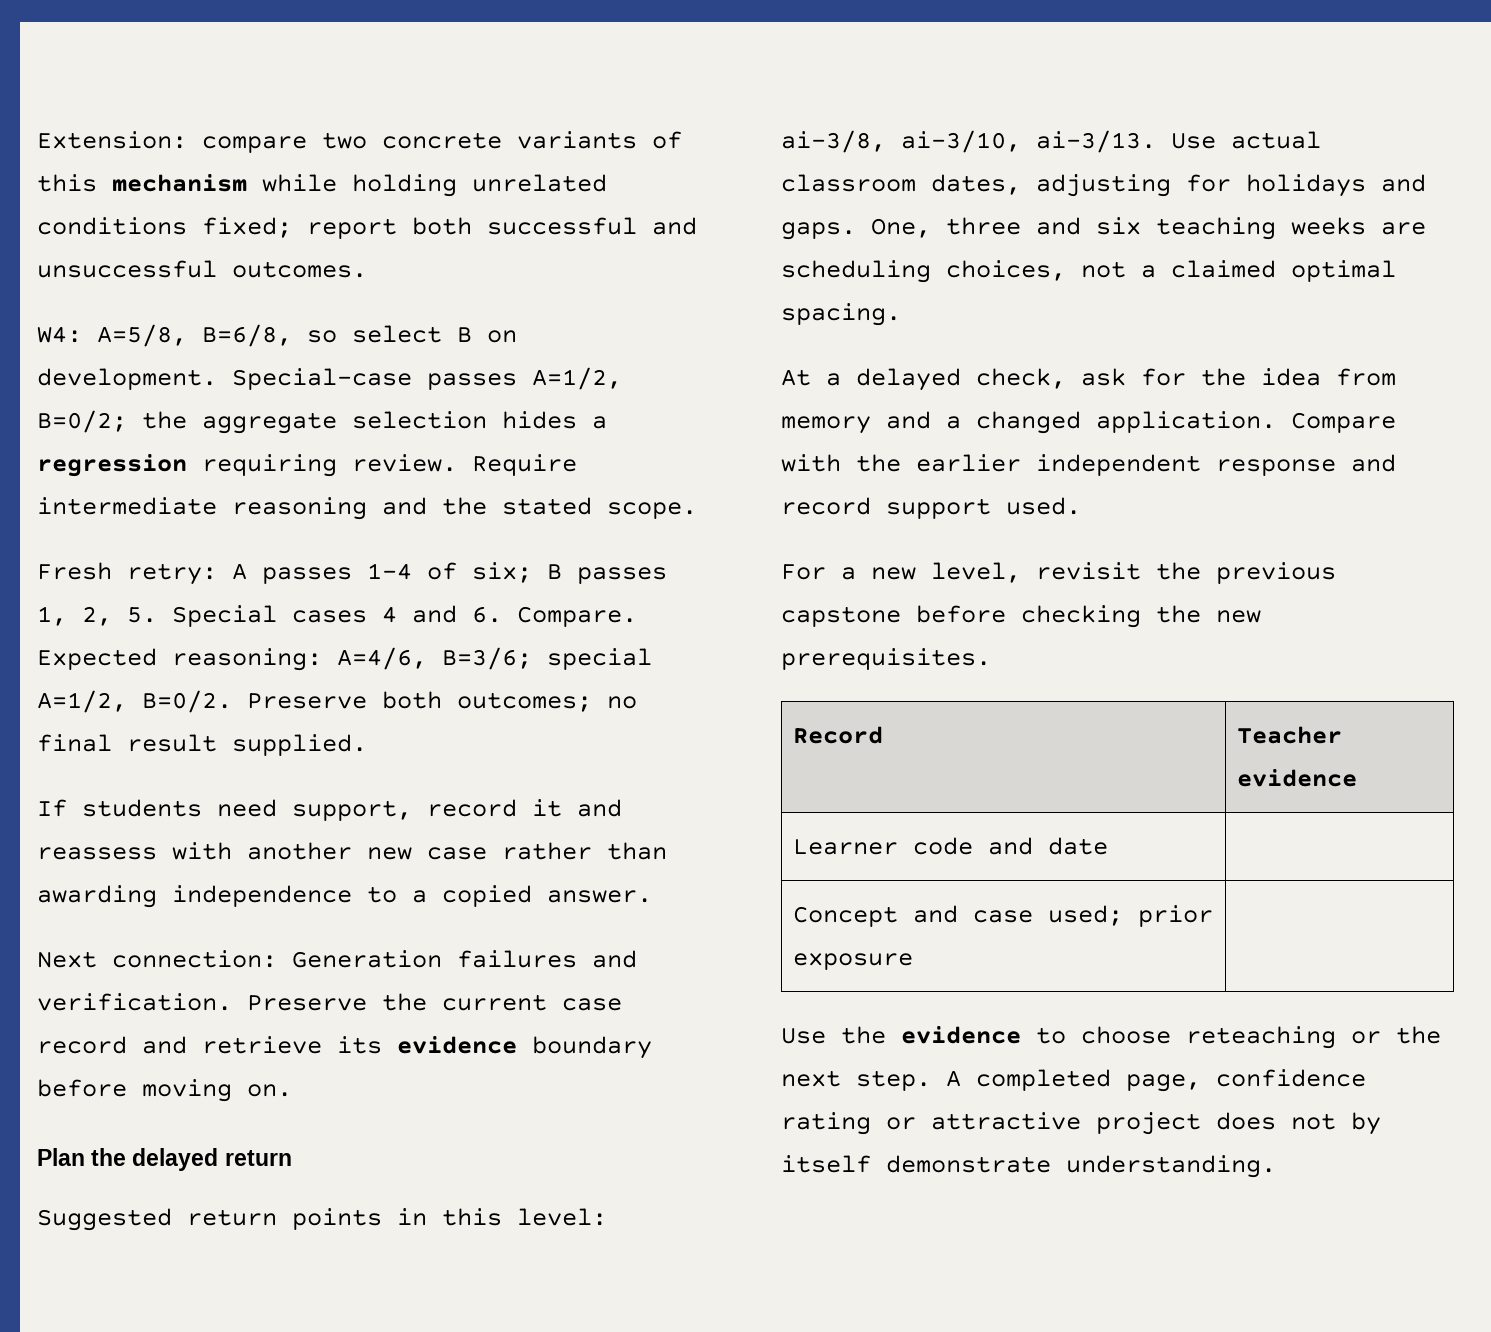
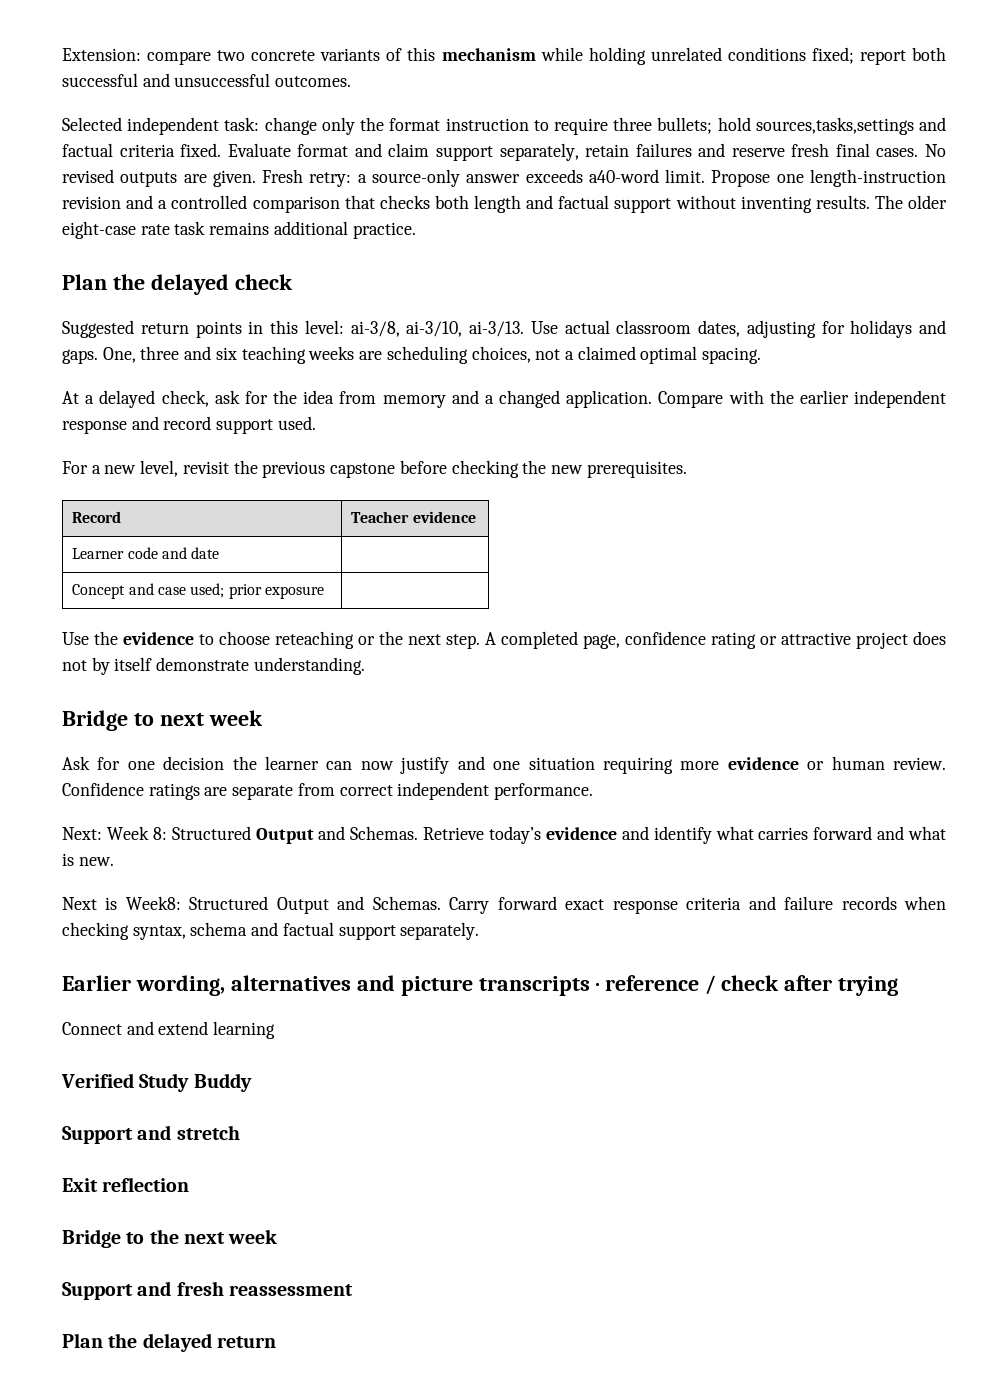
- W4: A=5/8, B=6/8, so select B on development. Special-case passes A=1/2, B=0/2; the aggregate selection hides a regression requiring review. Require intermediate reasoning and the stated scope.
- Fresh retry: A passes 1–4 of six; B passes 1, 2, 5. Special cases 4 and 6. Compare. Expected reasoning: A=4/6, B=3/6; special A=1/2, B=0/2. Preserve both outcomes; no final result supplied.
- If students need support, record it and reassess with another new case rather than awarding independence to a copied answer.
- Next connection: Generation failures and verification. Preserve the current case record and retrieve its evidence boundary before moving on.
- Plan the delayed return
+ Selected independent task: change only the format instruction to require three bullets; hold sources,tasks,settings and factual criteria fixed. Evaluate format and claim support separately, retain failures and reserve fresh final cases. No revised outputs are given. Fresh retry: a source-only answer exceeds a40-word limit. Propose one length-instruction revision and a controlled comparison that checks both length and factual support without inventing results. The older eight-case rate task remains additional practice.
+ Plan the delayed check
+ Bridge to next week
+ Ask for one decision the learner can now justify and one situation requiring more evidence or human review. Confidence ratings are separate from correct independent performance.
+ Next: Week 8: Structured Output and Schemas. Retrieve today’s evidence and identify what carries forward and what is new.
+ Next is Week8: Structured Output and Schemas. Carry forward exact response criteria and failure records when checking syntax, schema and factual support separately.
+ Earlier wording, alternatives and picture transcripts · reference / check after trying
+ Connect and extend learning
+ Verified Study Buddy
+ Support and stretch
+ Exit reflection
+ Bridge to the next week
+ Support and fresh reassessment
+ Plan the delayed return

